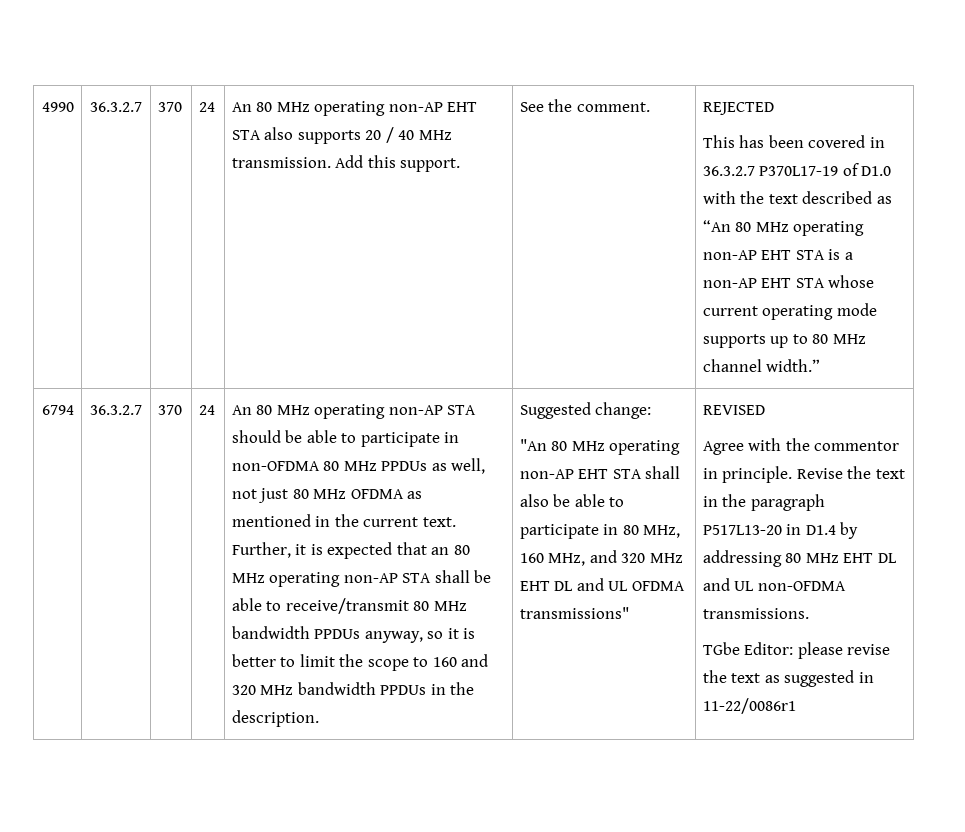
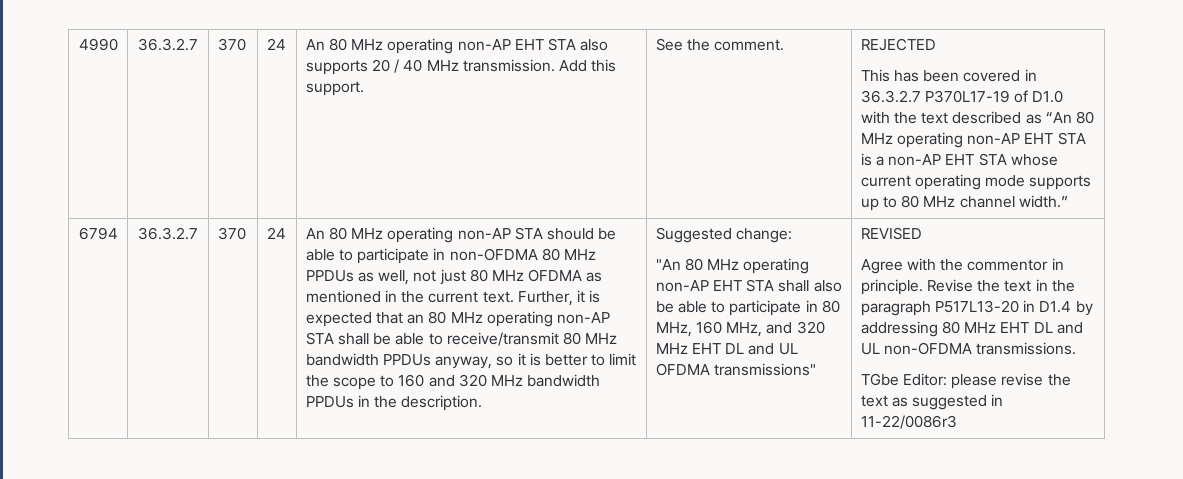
- TGbe Editor: please revise the text as suggested in 11-22/0086r1
+ TGbe Editor: please revise the text as suggested in 11-22/0086r3

